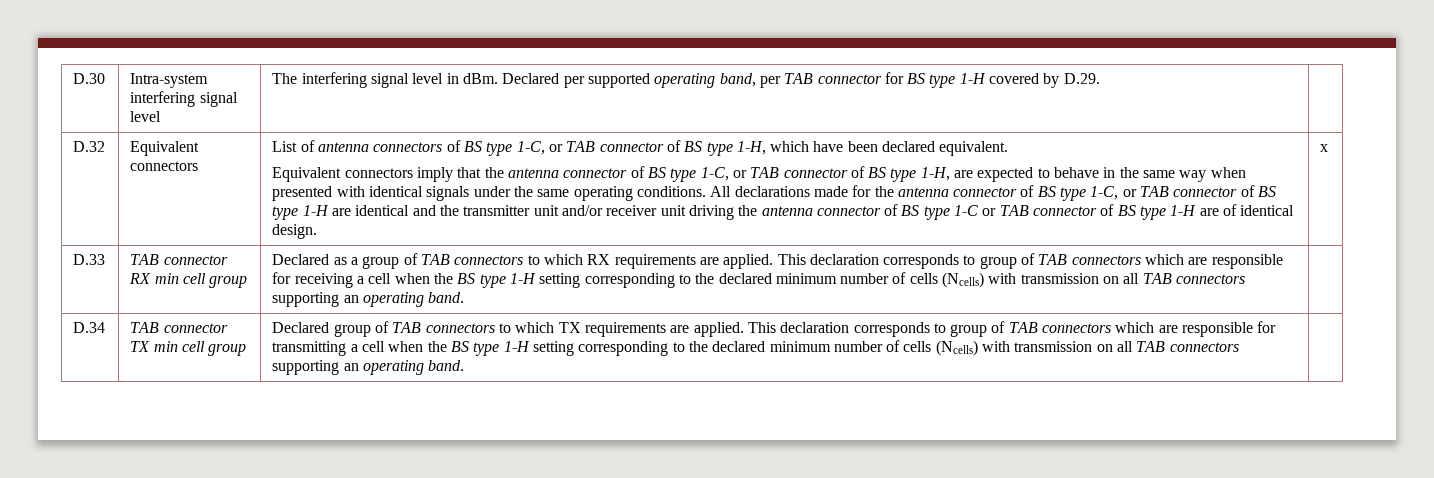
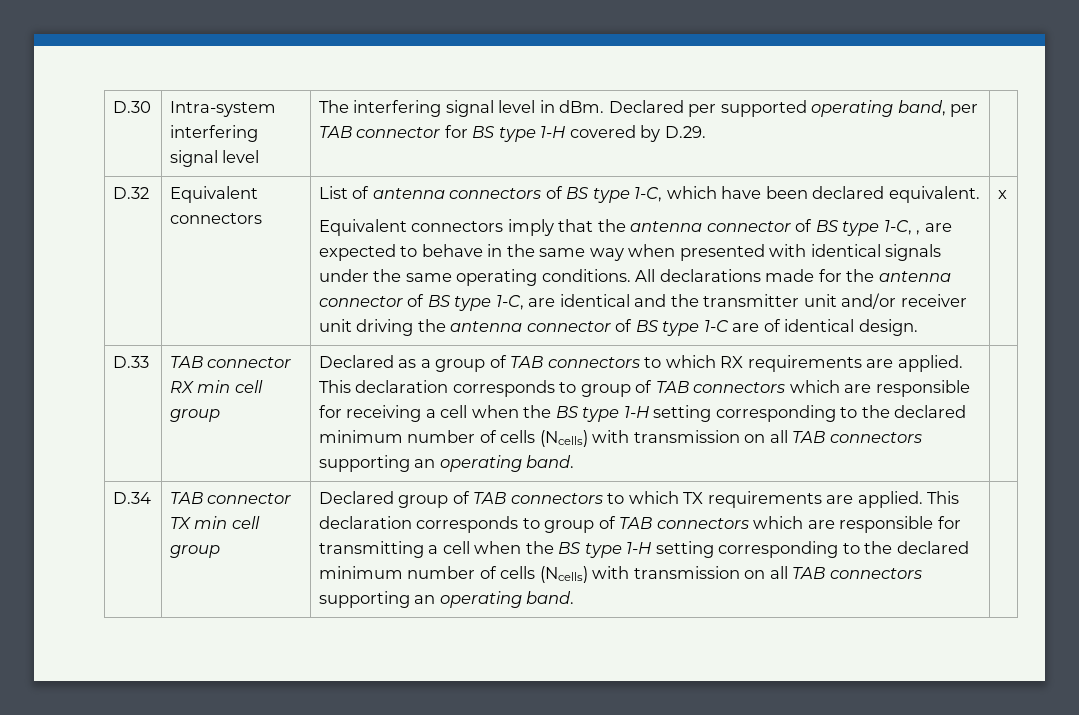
- List of antenna connectors of BS type 1-C, or TAB connector of BS type 1-H, which have been declared equivalent.
+ List of antenna connectors of BS type 1-C, which have been declared equivalent.
- Equivalent connectors imply that the antenna connector of BS type 1-C, or TAB connector of BS type 1-H, are expected to behave in the same way when presented with identical signals under the same operating conditions.
+ Equivalent connectors imply that the antenna connector of BS type 1-C, , are expected to behave in the same way when presented with identical signals under the same operating conditions.
- All declarations made for the antenna connector of BS type 1-C, or TAB connector of BS type 1-H are identical and the transmitter unit and/or receiver unit driving the antenna connector of BS type 1-C or TAB connector of BS type 1-H are of identical design.
+ All declarations made for the antenna connector of BS type 1-C, are identical and the transmitter unit and/or receiver unit driving the antenna connector of BS type 1-C are of identical design.

